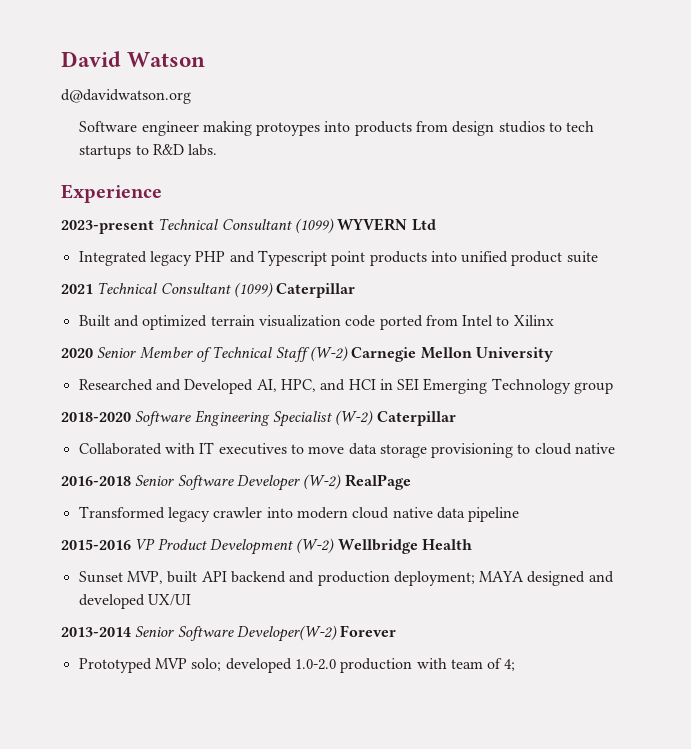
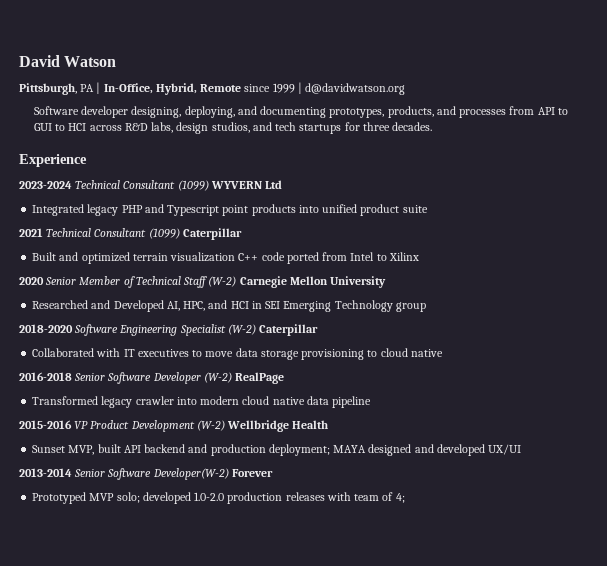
- d@davidwatson.org
- Software engineer making protoypes into products from design studios to tech startups to R&D labs.
+ Pittsburgh, PA | In-Office, Hybrid, Remote since 1999 | d@davidwatson.org
+ Software developer designing, deploying, and documenting prototypes, products, and processes from API to GUI to HCI across R&D labs, design studios, and tech startups for three decades.
- 2023-present Technical Consultant (1099) WYVERN Ltd
+ 2023-2024 Technical Consultant (1099) WYVERN Ltd
- Built and optimized terrain visualization code ported from Intel to Xilinx
+ Built and optimized terrain visualization C++ code ported from Intel to Xilinx
- Prototyped MVP solo; developed 1.0-2.0 production with team of 4;
+ Prototyped MVP solo; developed 1.0-2.0 production releases with team of 4;

